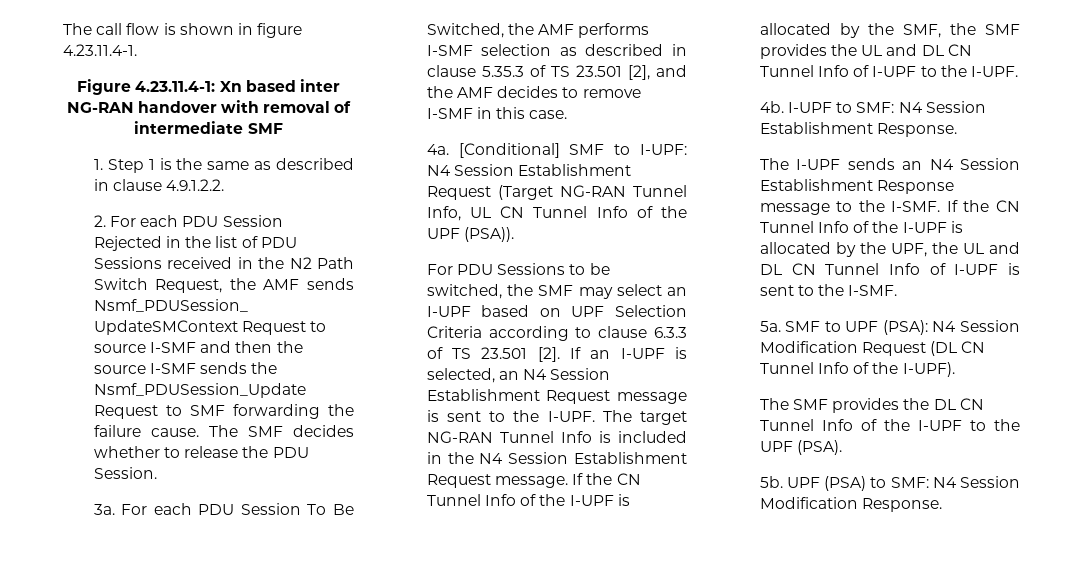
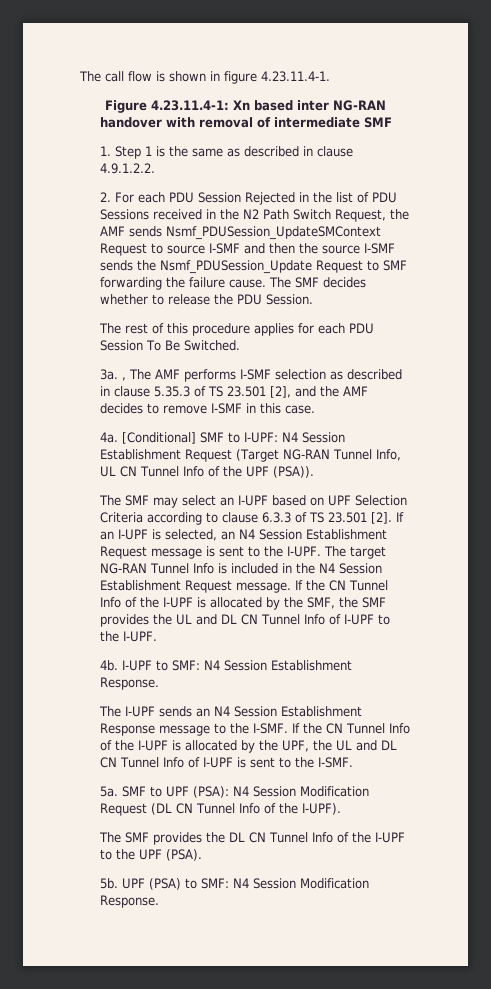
- 3a. For each PDU Session To Be Switched, the AMF performs I-SMF selection as described in clause 5.35.3 of TS 23.501 [2], and the AMF decides to remove I-SMF in this case.
+ The rest of this procedure applies for each PDU Session To Be Switched.
+ 3a. , The AMF performs I-SMF selection as described in clause 5.35.3 of TS 23.501 [2], and the AMF decides to remove I-SMF in this case.
- For PDU Sessions to be switched, the SMF may select an I-UPF based on UPF Selection Criteria according to clause 6.3.3 of TS 23.501 [2].
+ The SMF may select an I-UPF based on UPF Selection Criteria according to clause 6.3.3 of TS 23.501 [2].

